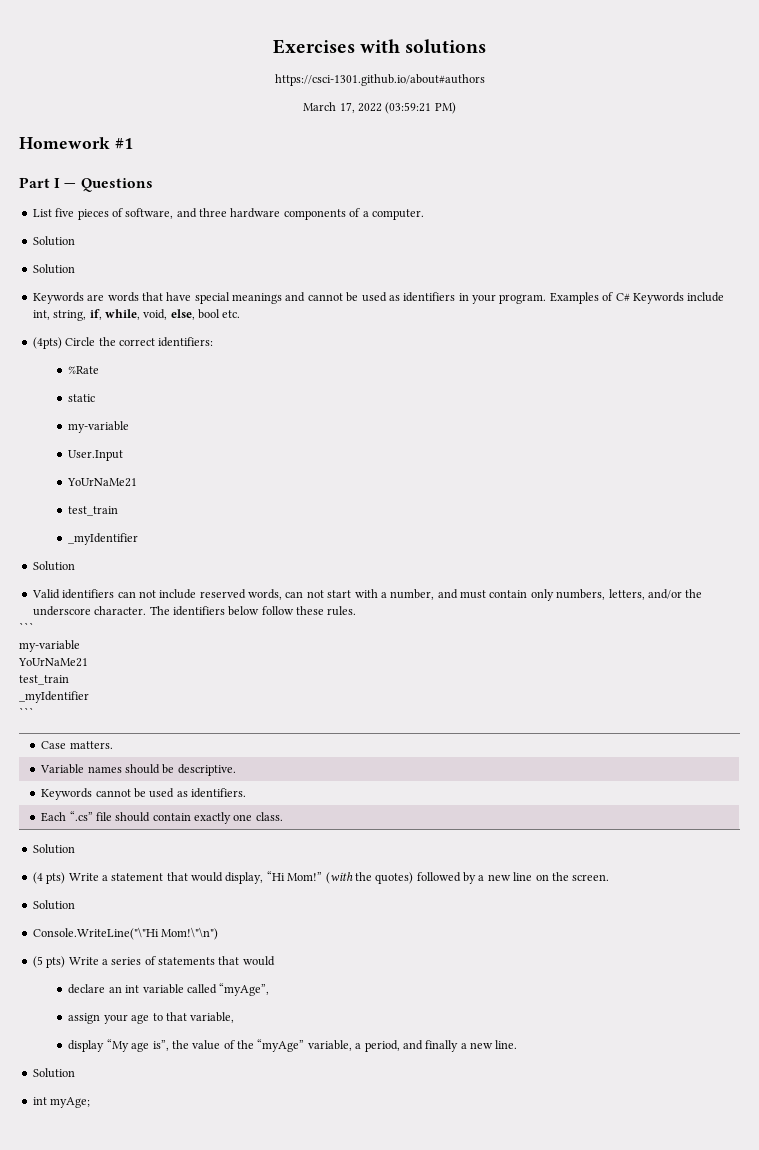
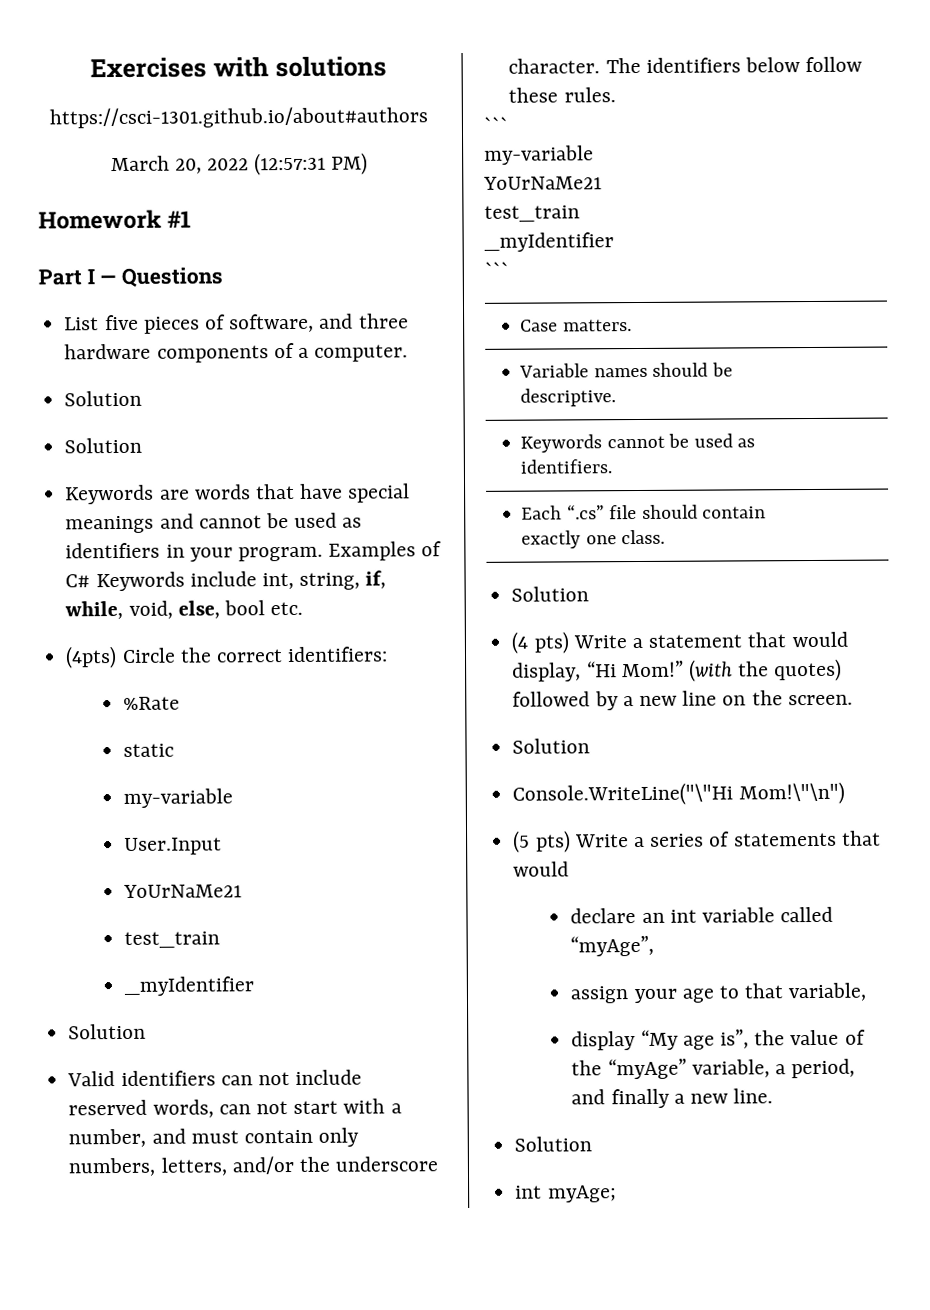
- March 17, 2022 (03:59:21 PM)
+ March 20, 2022 (12:57:31 PM)

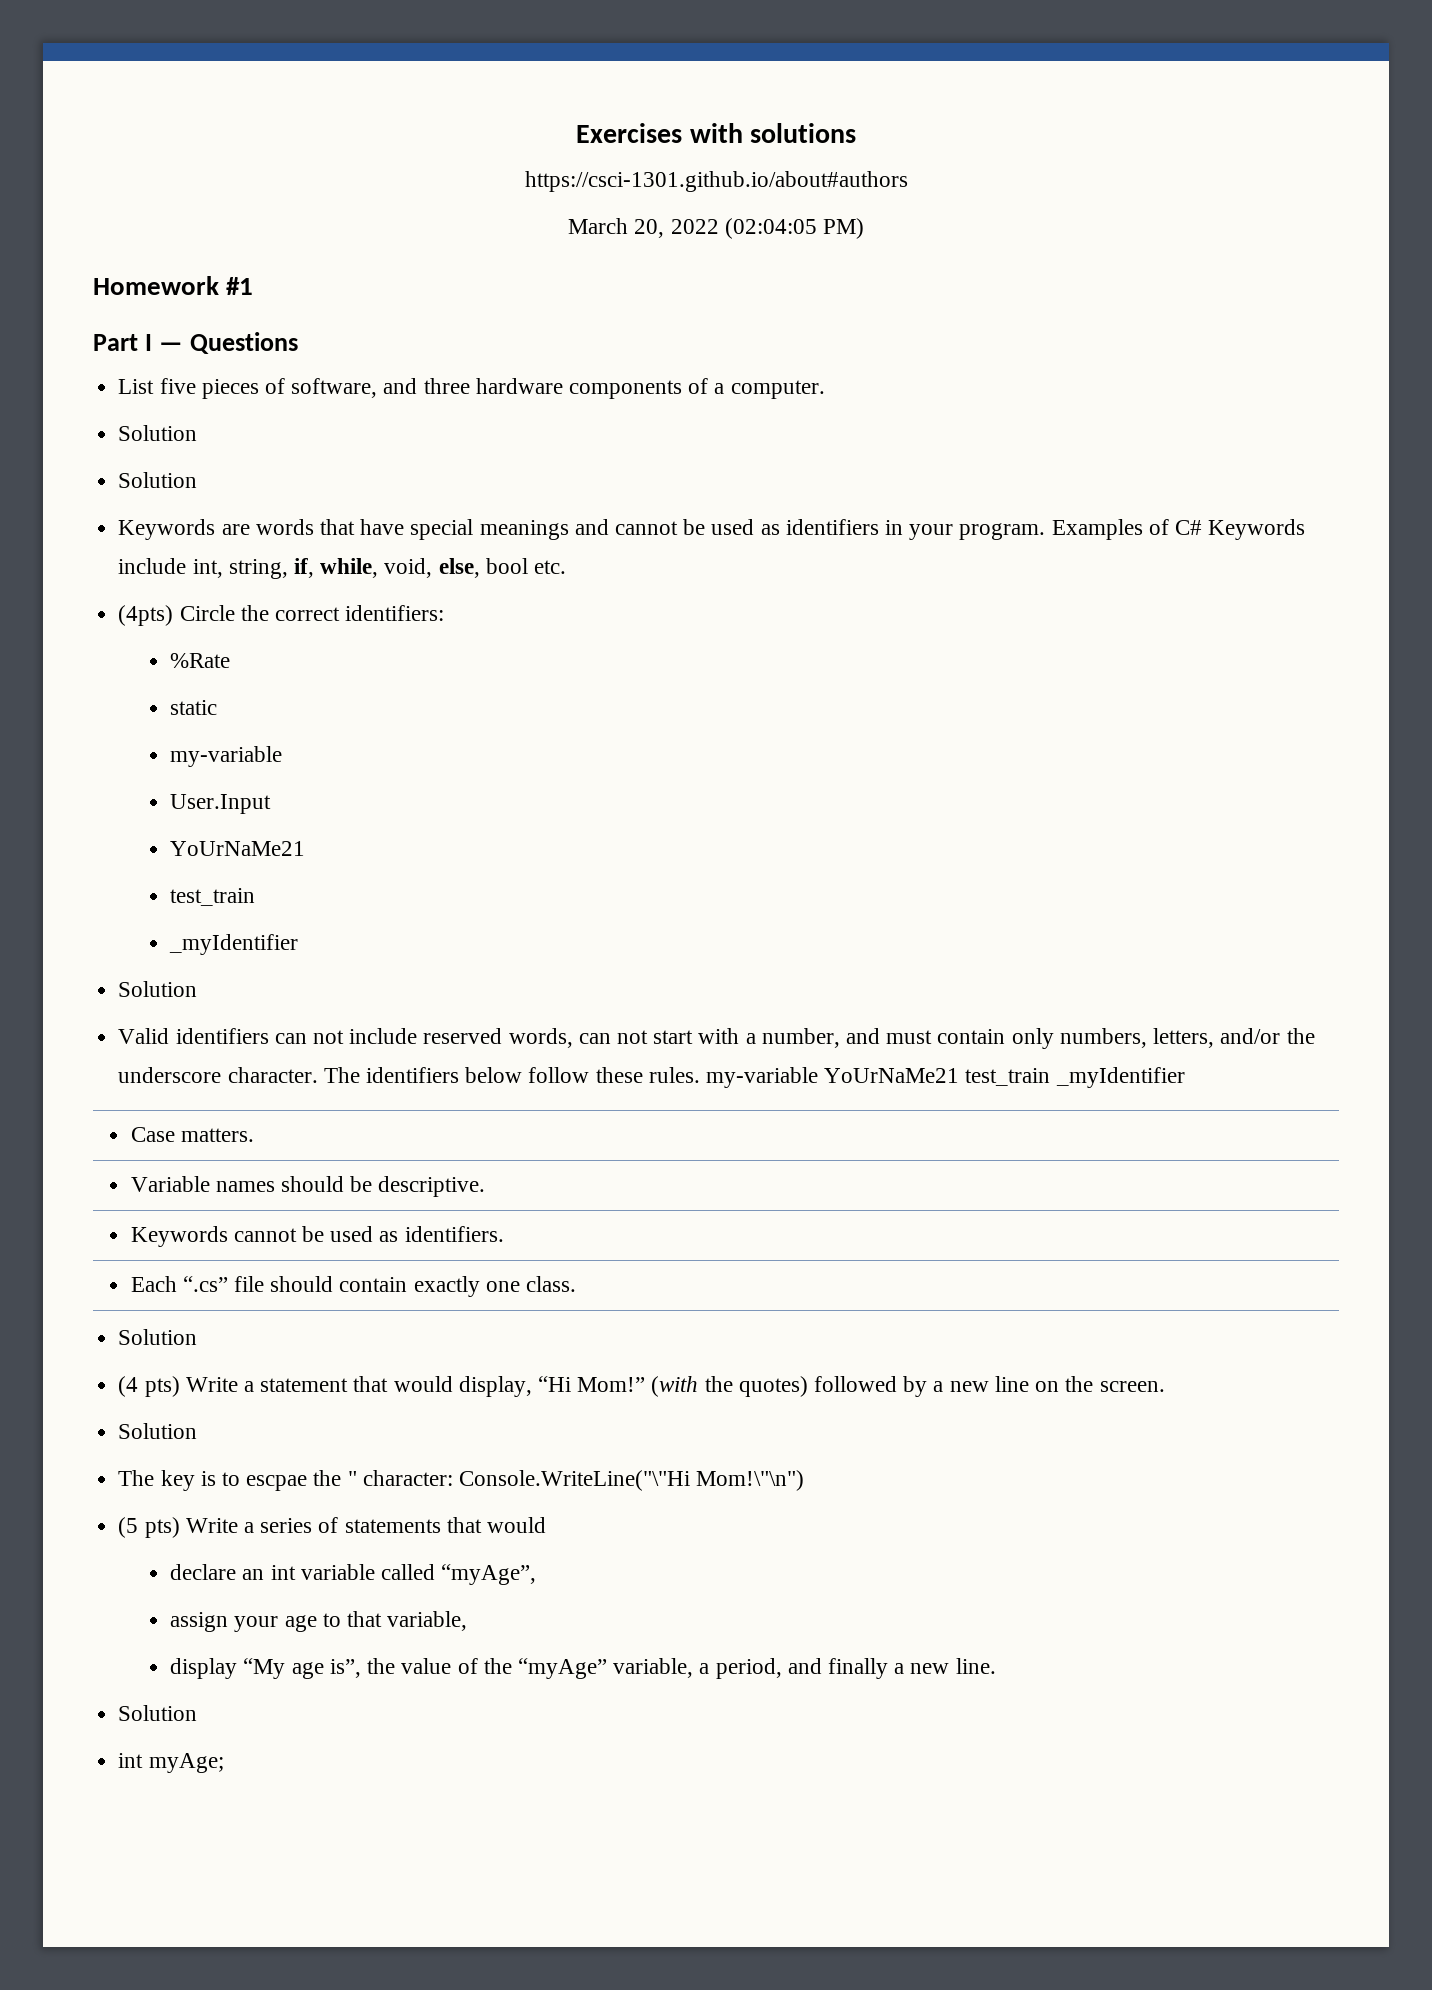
- March 20, 2022 (12:57:31 PM)
+ March 20, 2022 (02:04:05 PM)
- The identifiers below follow these rules.
- ```
- my-variable
- YoUrNaMe21
- test_train
- _myIdentifier
- ```
+ The identifiers below follow these rules. my-variable YoUrNaMe21 test_train _myIdentifier
- Console.WriteLine("\"Hi Mom!\"\n")
+ The key is to escpae the " character: Console.WriteLine("\"Hi Mom!\"\n")

